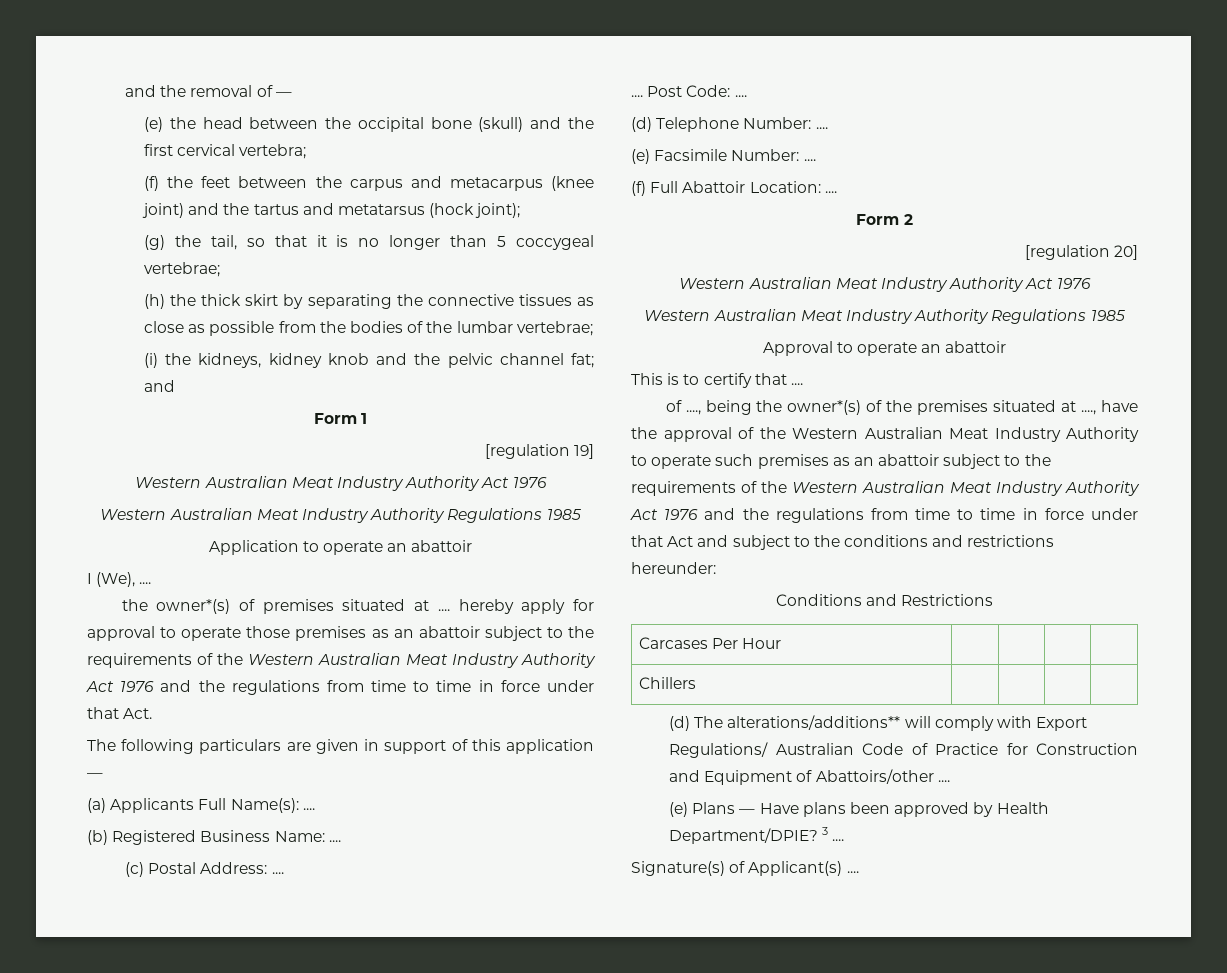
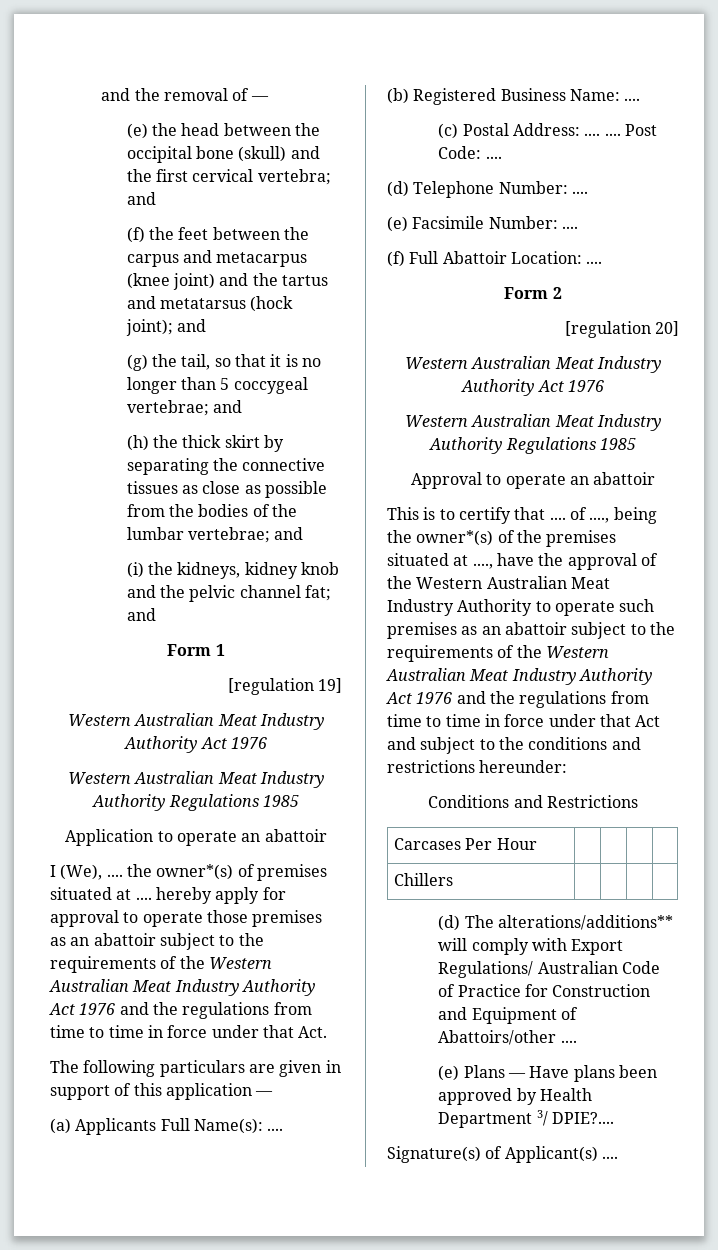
- (e) the head between the occipital bone (skull) and the first cervical vertebra;
+ (e) the head between the occipital bone (skull) and the first cervical vertebra; and
- (f) the feet between the carpus and metacarpus (knee joint) and the tartus and metatarsus (hock joint);
+ (f) the feet between the carpus and metacarpus (knee joint) and the tartus and metatarsus (hock joint); and
- (g) the tail, so that it is no longer than 5 coccygeal vertebrae;
+ (g) the tail, so that it is no longer than 5 coccygeal vertebrae; and
- (h) the thick skirt by separating the connective tissues as close as possible from the bodies of the lumbar vertebrae;
+ (h) the thick skirt by separating the connective tissues as close as possible from the bodies of the lumbar vertebrae; and
- I (We), ....
- the owner*(s) of premises situated at .... hereby apply for approval to operate those premises as an abattoir subject to the requirements of the Western Australian Meat Industry Authority Act 1976 and the regulations from time to time in force under that Act.
+ I (We), .... the owner*(s) of premises situated at .... hereby apply for approval to operate those premises as an abattoir subject to the requirements of the Western Australian Meat Industry Authority Act 1976 and the regulations from time to time in force under that Act.
- (c) Postal Address: ....
- ....
+ (c) Postal Address: .... ....
- This is to certify that ....
- of ...., being the owner*(s) of the premises situated at ...., have the approval of the Western Australian Meat Industry Authority to operate such premises as an abattoir subject to the requirements of the Western Australian Meat Industry Authority Act 1976 and the regulations from time to time in force under that Act and subject to the conditions and restrictions hereunder:
+ This is to certify that .... of ...., being the owner*(s) of the premises situated at ...., have the approval of the Western Australian Meat Industry Authority to operate such premises as an abattoir subject to the requirements of the Western Australian Meat Industry Authority Act 1976 and the regulations from time to time in force under that Act and subject to the conditions and restrictions hereunder:
- (e) Plans — Have plans been approved by Health Department/DPIE? 3 ....
+ (e) Plans — Have plans been approved by Health Department 3/ DPIE?....

